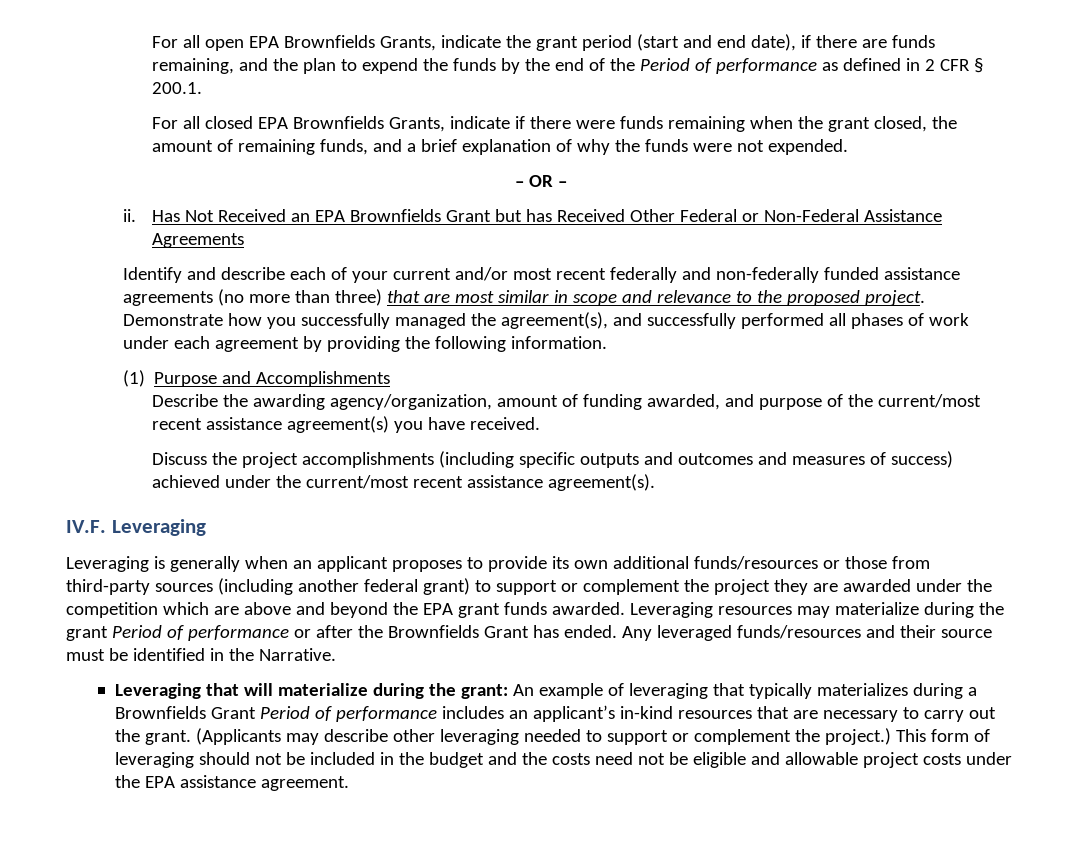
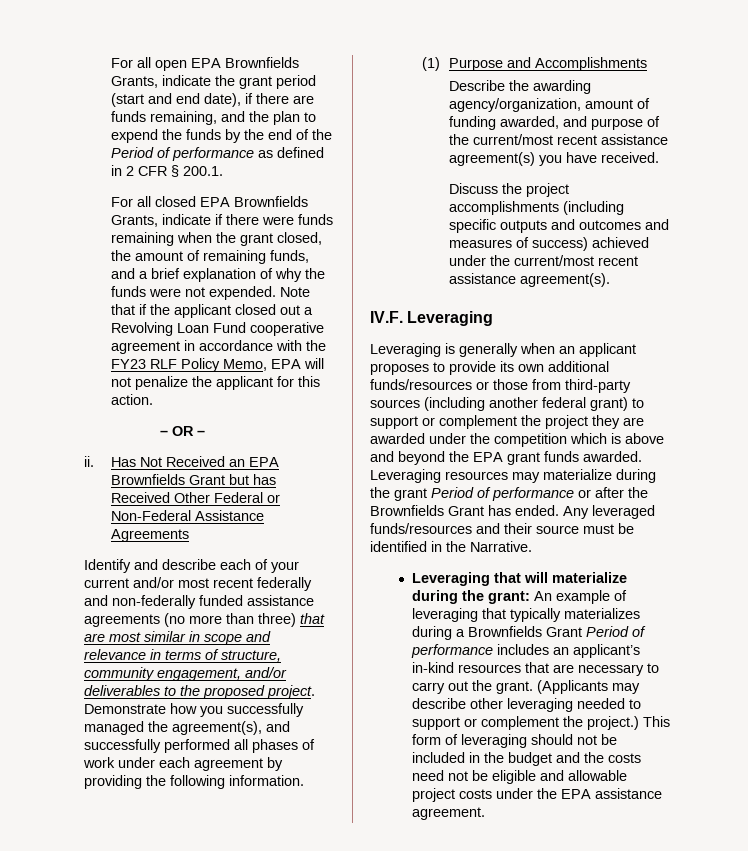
+ Note that if the applicant closed out a Revolving Loan Fund cooperative agreement in accordance with the FY23 RLF Policy Memo, EPA will not penalize the applicant for this action.
- Identify and describe each of your current and/or most recent federally and non-federally funded assistance agreements (no more than three) that are most similar in scope and relevance to the proposed project.
+ Identify and describe each of your current and/or most recent federally and non-federally funded assistance agreements (no more than three) that are most similar in scope and relevance in terms of structure, community engagement, and/or deliverables to the proposed project.
- Leveraging is generally when an applicant proposes to provide its own additional funds/resources or those from third-party sources (including another federal grant) to support or complement the project they are awarded under the competition which are above and beyond the EPA grant funds awarded.
+ Leveraging is generally when an applicant proposes to provide its own additional funds/resources or those from third-party sources (including another federal grant) to support or complement the project they are awarded under the competition which is above and beyond the EPA grant funds awarded.

